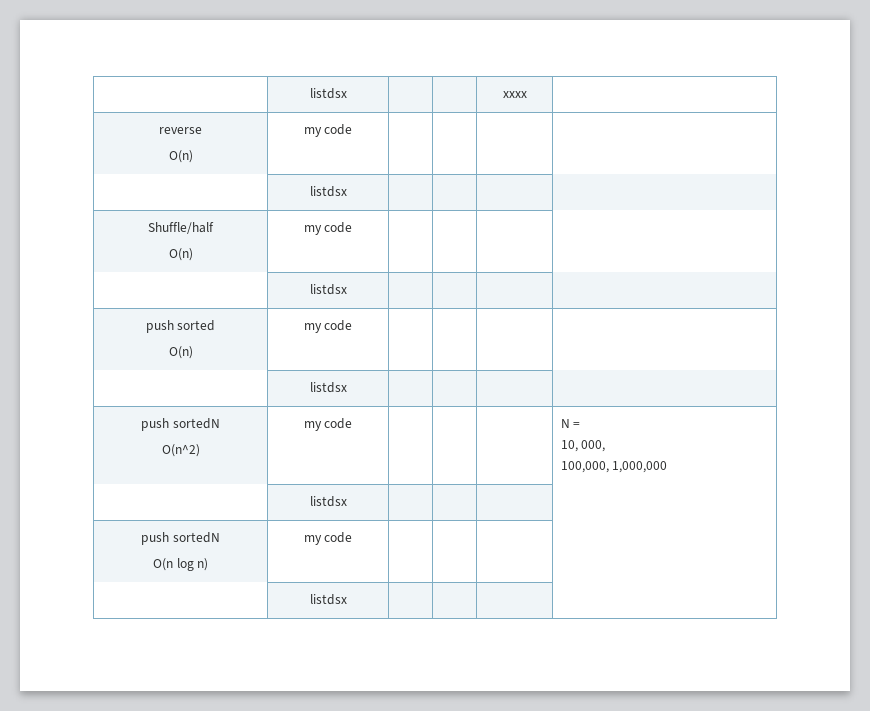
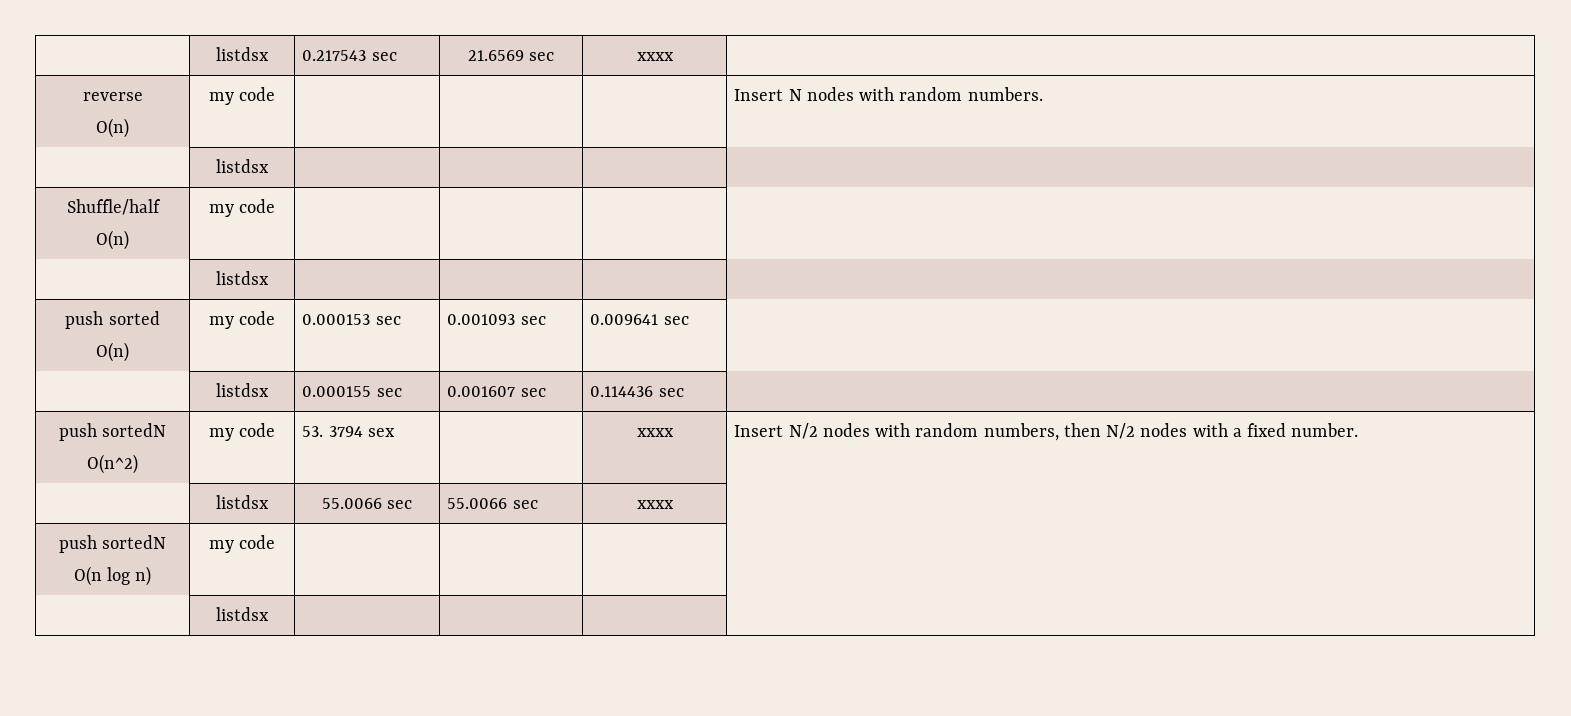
- | listdsx | | | xxxx |
+ | listdsx | 0.217543 sec | 21.6569 sec | xxxx |
  reverse
- O(n) | my code | | | |
+ O(n) | my code | | | | Insert N nodes with random numbers.
  push sorted
- O(n) | my code | | | |
- | listdsx | | | |
+ O(n) | my code | 0.000153 sec | 0.001093 sec | 0.009641 sec |
+ | listdsx | 0.000155 sec | 0.001607 sec | 0.114436 sec |
  push sortedN
- O(n^2) | my code | | | | N =
- 10, 000,
- 100,000, 1,000,000
- | listdsx | | | |
+ O(n^2) | my code | 53. 3794 sex | | xxxx | Insert N/2 nodes with random numbers, then N/2 nodes with a fixed number.
+ | listdsx | 55.0066 sec | 55.0066 sec | xxxx |

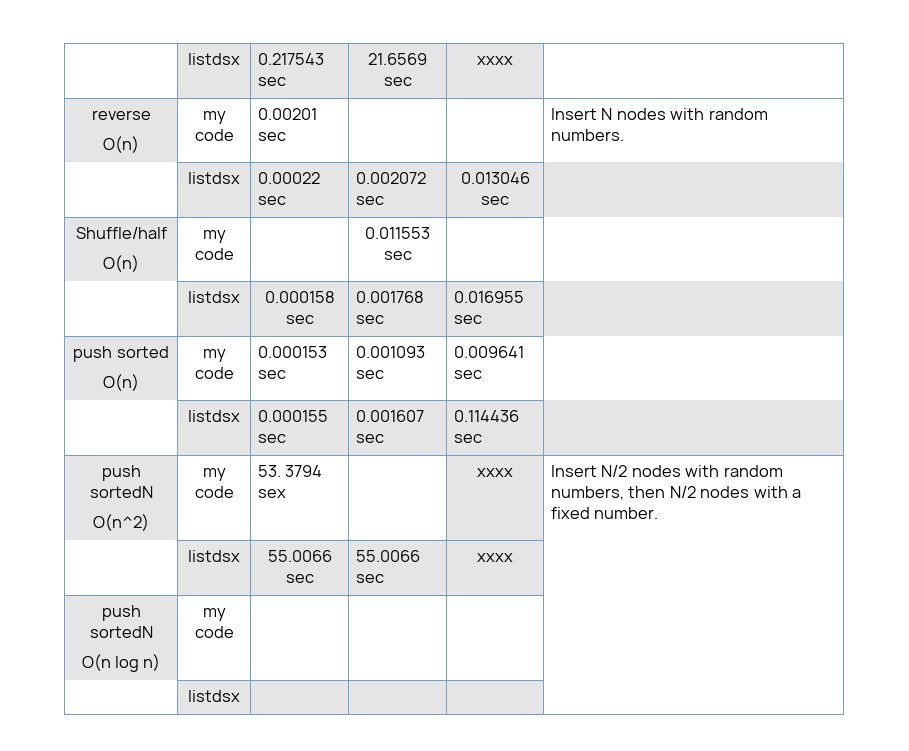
  reverse
- O(n) | my code | | | | Insert N nodes with random numbers.
- | listdsx | | | |
+ O(n) | my code | 0.00201 sec | | | Insert N nodes with random numbers.
+ | listdsx | 0.00022 sec | 0.002072 sec | 0.013046 sec |
  Shuffle/half
- O(n) | my code | | | |
- | listdsx | | | |
+ O(n) | my code | | 0.011553 sec | |
+ | listdsx | 0.000158 sec | 0.001768 sec | 0.016955 sec |

